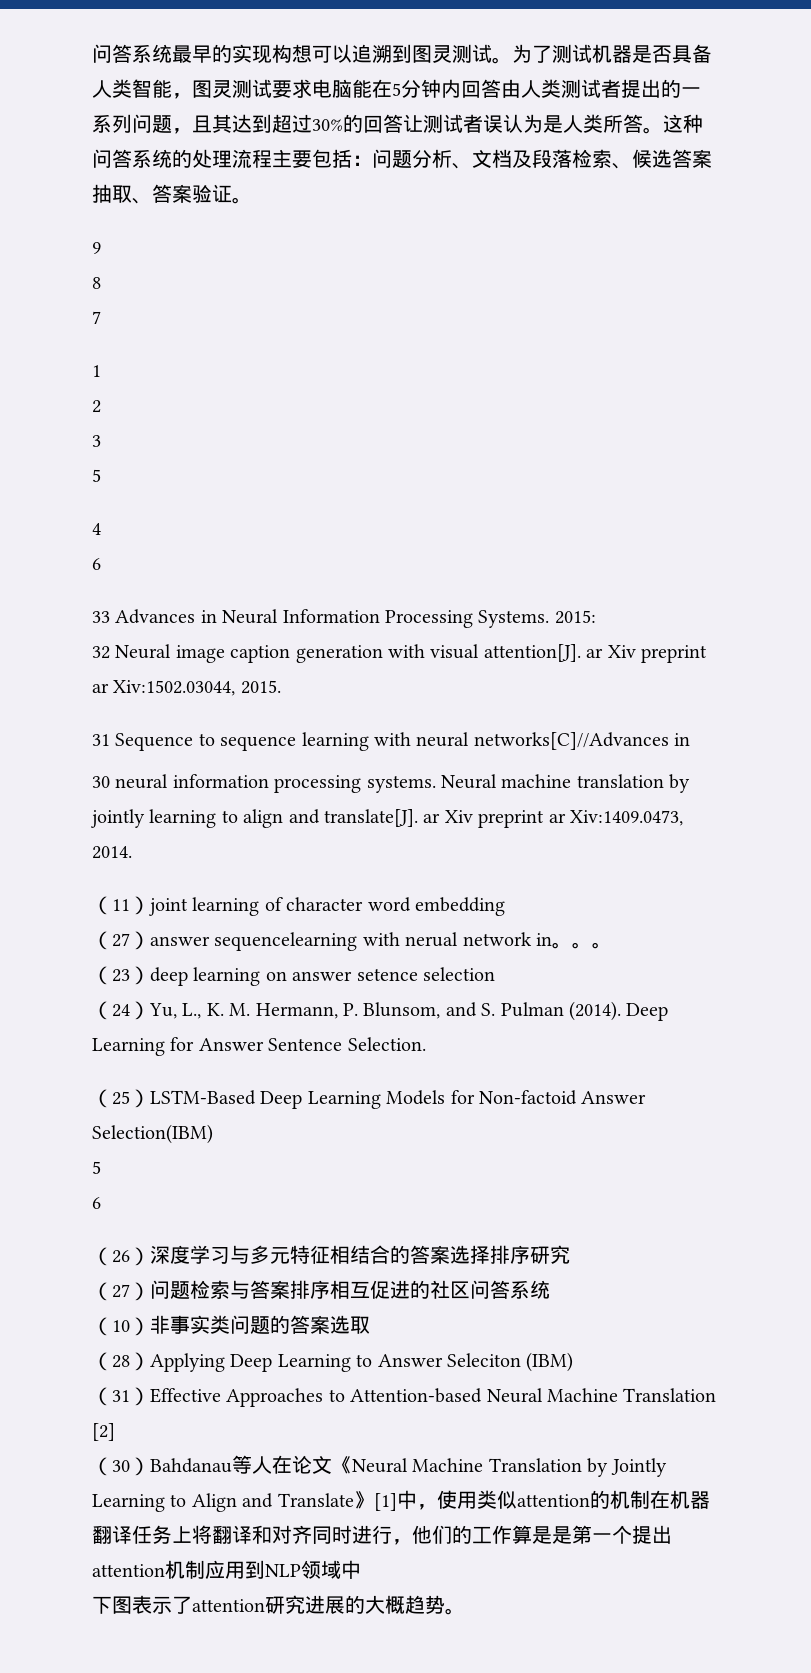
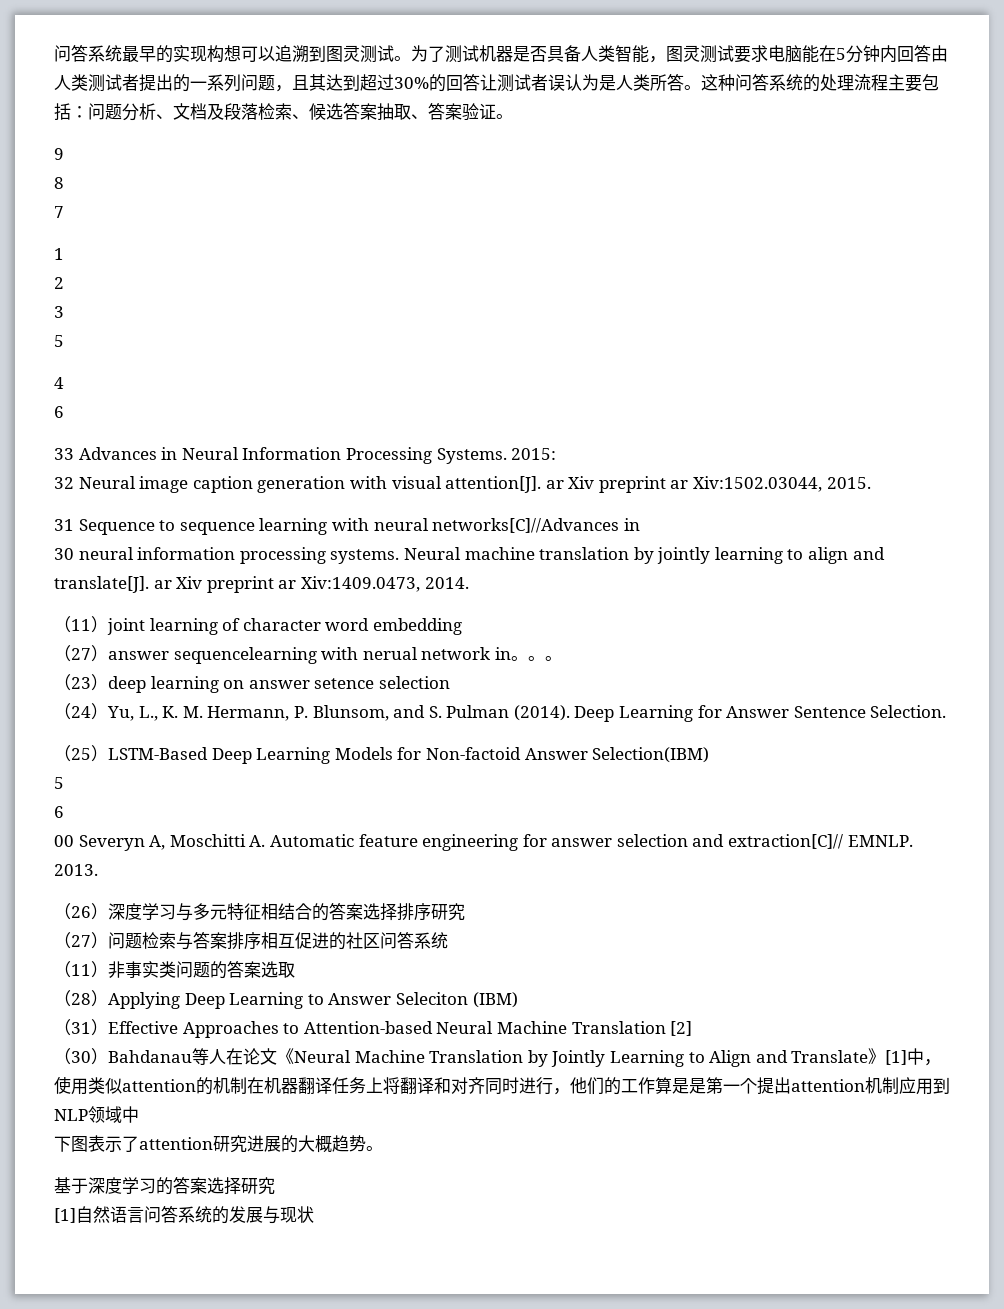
+ 00 Severyn A, Moschitti A. Automatic feature engineering for answer selection and extraction[C]// EMNLP. 2013.
- （10）非事实类问题的答案选取
+ （11）非事实类问题的答案选取
+ 基于深度学习的答案选择研究
+ [1]自然语言问答系统的发展与现状

